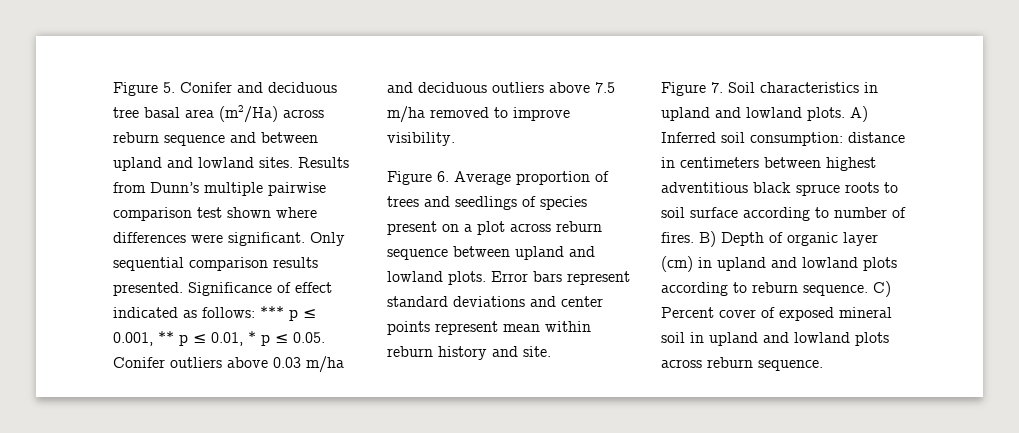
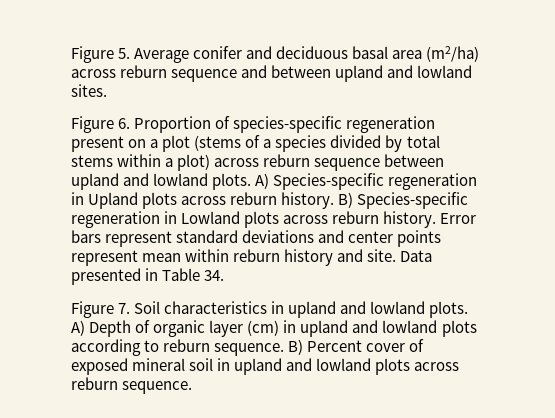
- Figure 5. Conifer and deciduous tree basal area (m2/Ha) across reburn sequence and between upland and lowland sites. Results from Dunn’s multiple pairwise comparison test shown where differences were significant. Only sequential comparison results presented. Significance of effect indicated as follows: *** p ≤ 0.001, ** p ≤ 0.01, * p ≤ 0.05. Conifer outliers above 0.03 m/ha and deciduous outliers above 7.5 m/ha removed to improve visibility.
- Figure 6. Average proportion of trees and seedlings of species present on a plot across reburn sequence between upland and lowland plots.
+ Figure 5. Average conifer and deciduous basal area (m2/ha) across reburn sequence and between upland and lowland sites.
+ Figure 6. Proportion of species-specific regeneration present on a plot (stems of a species divided by total stems within a plot) across reburn sequence between upland and lowland plots.
+ A) Species-specific regeneration in Upland plots across reburn history. B) Species-specific regeneration in Lowland plots across reburn history.
+ Data presented in Table 34.
- A) Inferred soil consumption: distance in centimeters between highest adventitious black spruce roots to soil surface according to number of fires. B) Depth of organic layer (cm) in upland and lowland plots according to reburn sequence.
+ A) Depth of organic layer (cm) in upland and lowland plots according to reburn sequence.
- C) Percent cover of exposed mineral soil in upland and lowland plots across reburn sequence.
+ B) Percent cover of exposed mineral soil in upland and lowland plots across reburn sequence.

